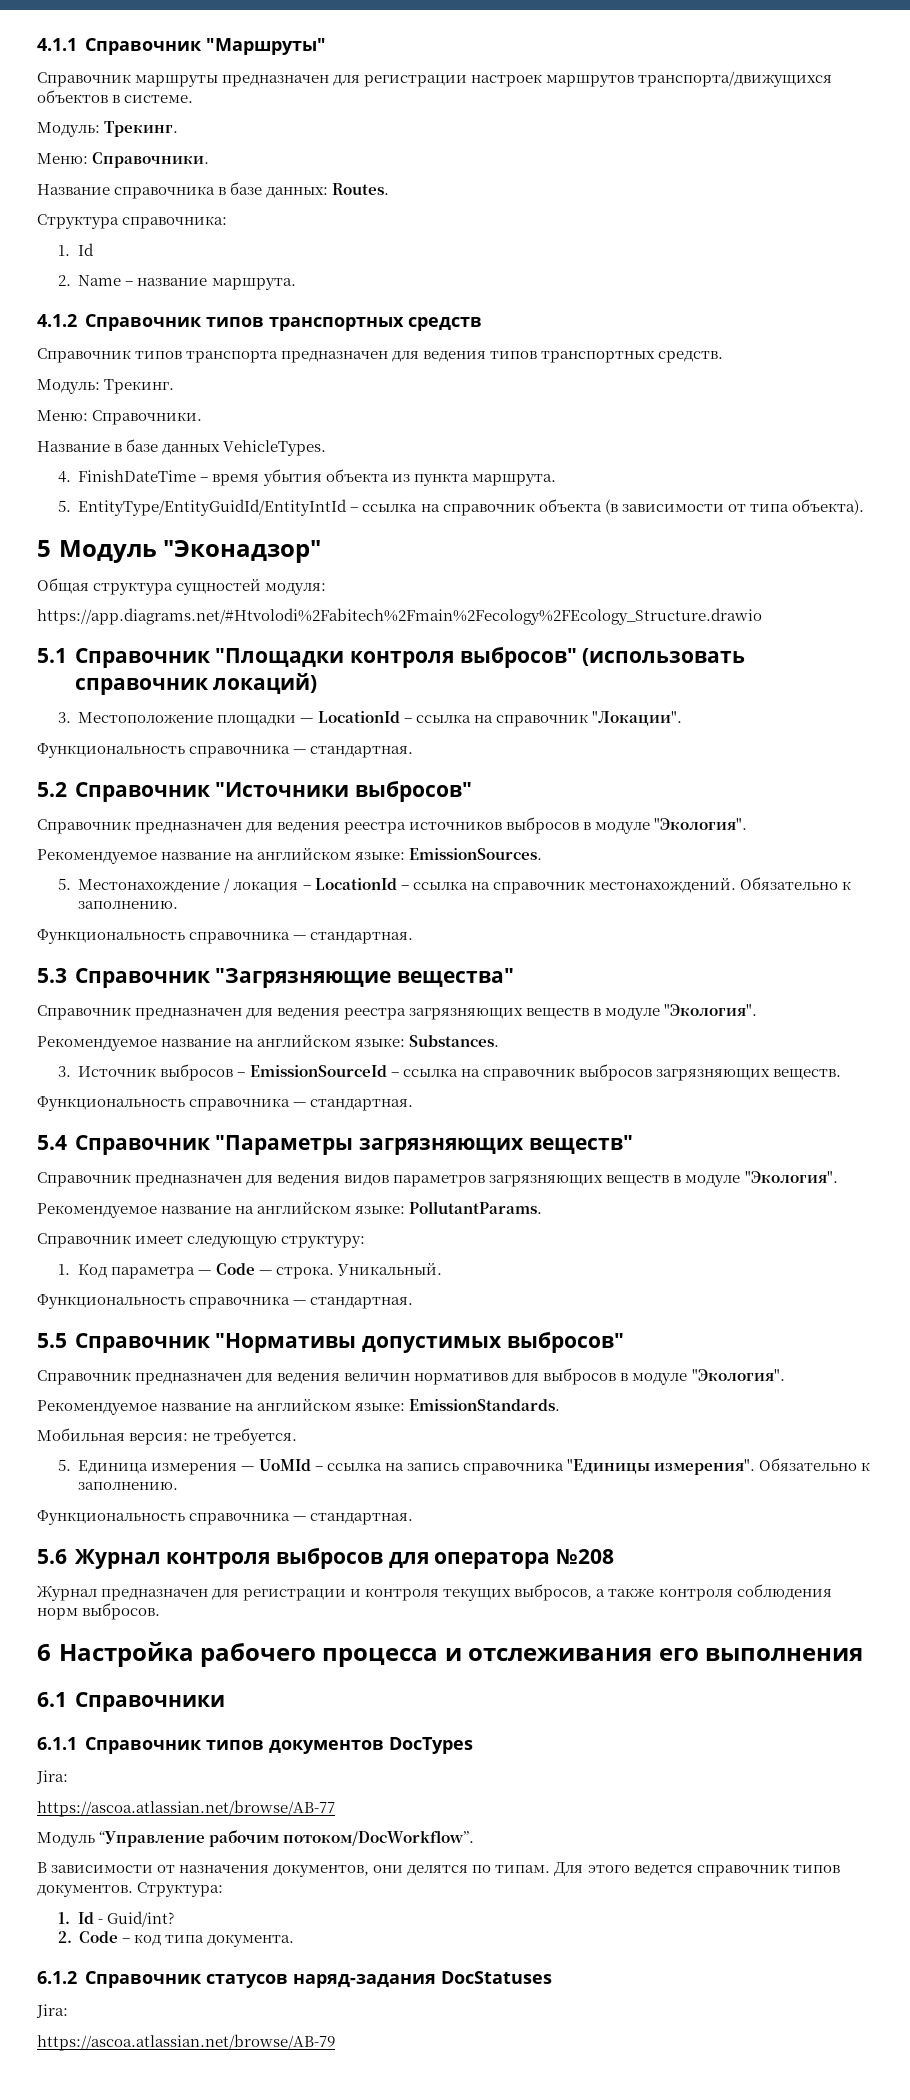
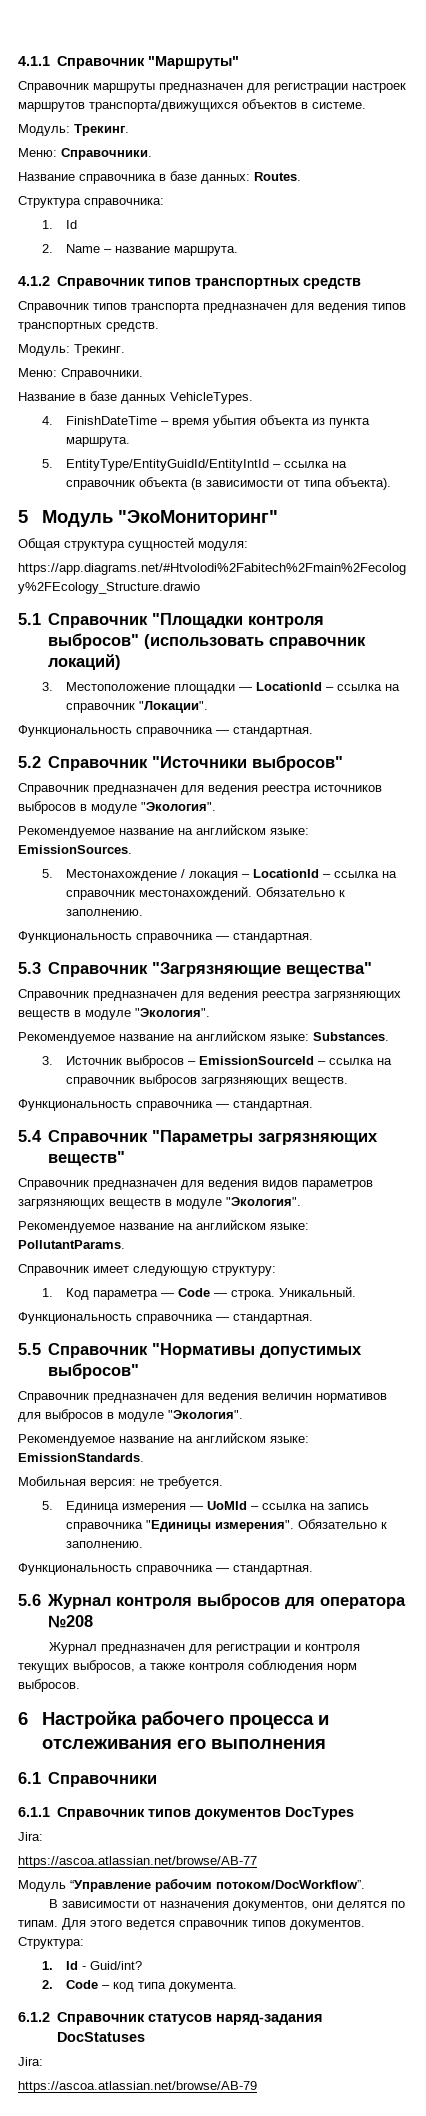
- 5 Модуль "Эконадзор"
+ 5 Модуль "ЭкоМониторинг"

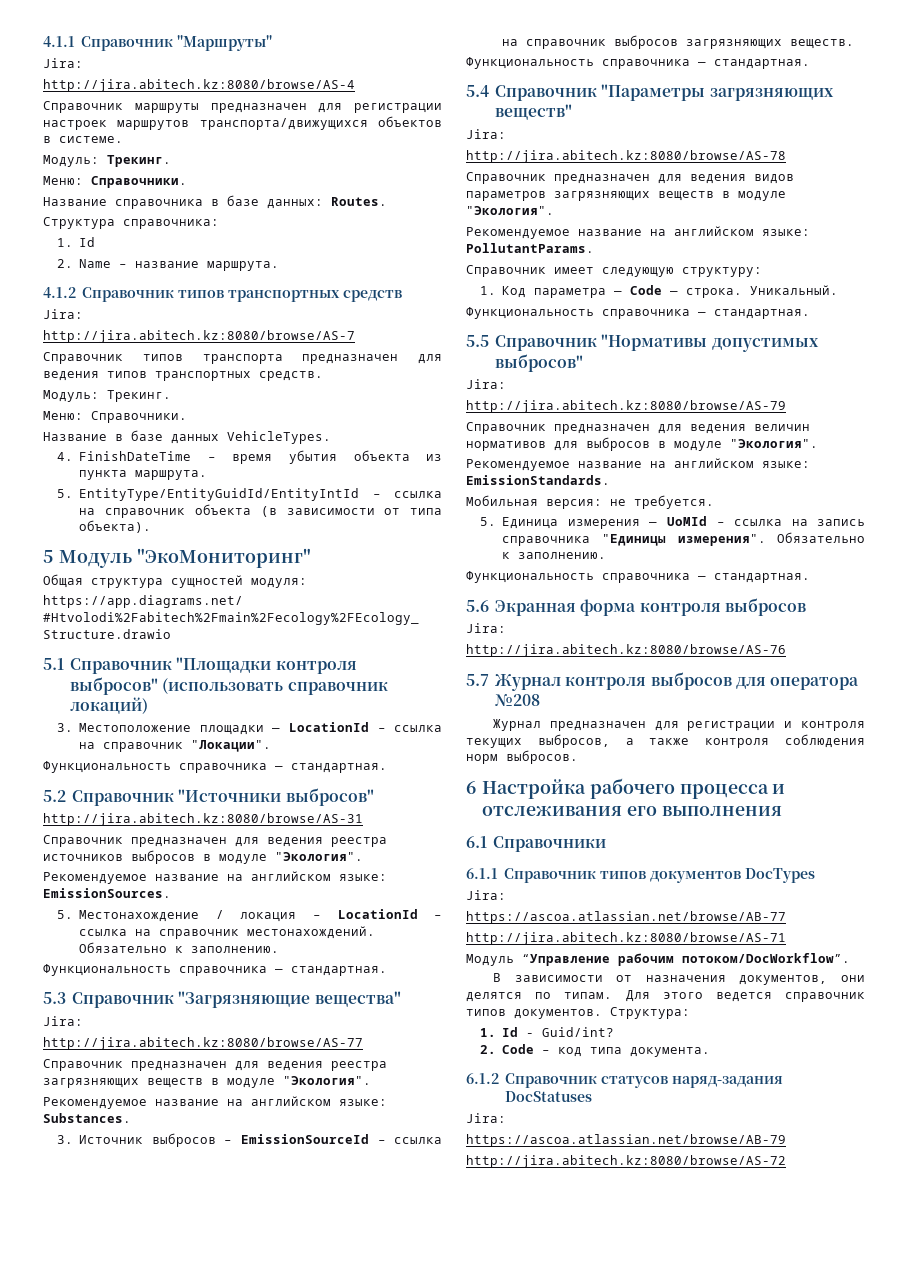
  4.1.1 Справочник "Маршруты"
+ Jira:
+ http://jira.abitech.kz:8080/browse/AS-4
  4.1.2 Справочник типов транспортных средств
+ Jira:
+ http://jira.abitech.kz:8080/browse/AS-7
+ http://jira.abitech.kz:8080/browse/AS-31
  5.3 Справочник "Загрязняющие вещества"
+ Jira:
+ http://jira.abitech.kz:8080/browse/AS-77
  5.4 Справочник "Параметры загрязняющих веществ"
+ Jira:
+ http://jira.abitech.kz:8080/browse/AS-78
  5.5 Справочник "Нормативы допустимых выбросов"
+ Jira:
+ http://jira.abitech.kz:8080/browse/AS-79
- 5.6 Журнал контроля выбросов для оператора №208
+ 5.6 Экранная форма контроля выбросов
+ Jira:
+ http://jira.abitech.kz:8080/browse/AS-76
+ 5.7 Журнал контроля выбросов для оператора №208
+ http://jira.abitech.kz:8080/browse/AS-71
+ http://jira.abitech.kz:8080/browse/AS-72

